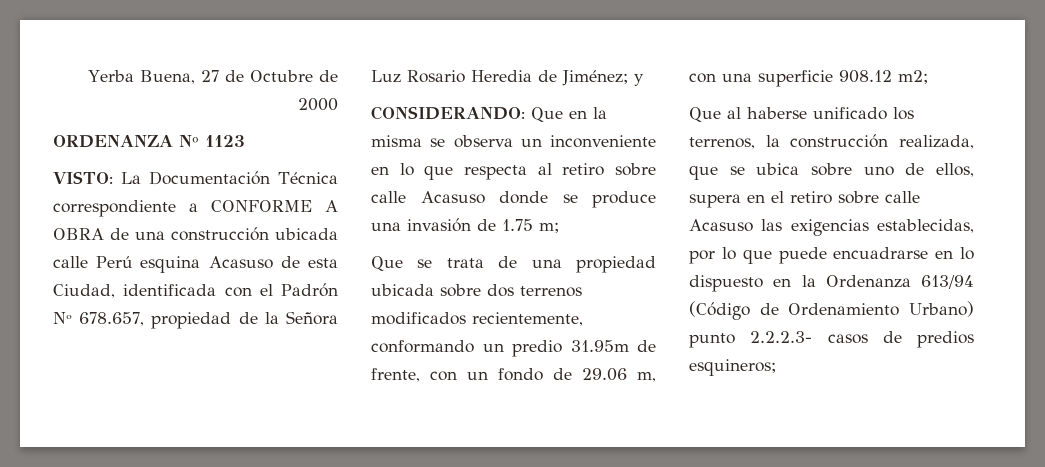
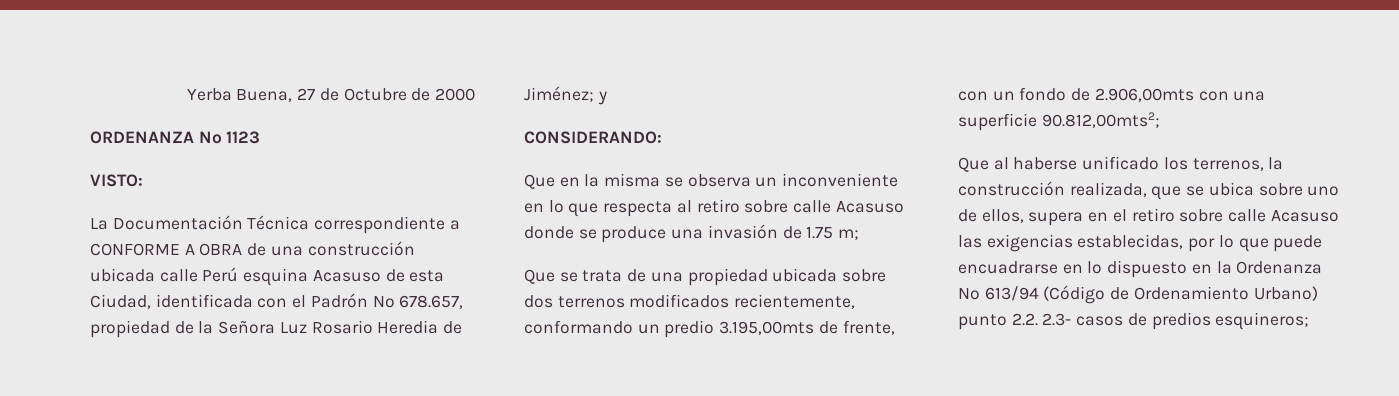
- VISTO: La Documentación Técnica correspondiente a CONFORME A OBRA de una construcción ubicada calle Perú esquina Acasuso de esta Ciudad, identificada con el Padrón Nº 678.657, propiedad de la Señora Luz Rosario Heredia de Jiménez; y
+ VISTO:
+ La Documentación Técnica correspondiente a CONFORME A OBRA de una construcción ubicada calle Perú esquina Acasuso de esta Ciudad, identificada con el Padrón Nº 678.657, propiedad de la Señora Luz Rosario Heredia de Jiménez; y
- CONSIDERANDO: Que en la misma se observa un inconveniente en lo que respecta al retiro sobre calle Acasuso donde se produce una invasión de 1.75 m;
+ CONSIDERANDO:
+ Que en la misma se observa un inconveniente en lo que respecta al retiro sobre calle Acasuso donde se produce una invasión de 1.75 m;
- Que se trata de una propiedad ubicada sobre dos terrenos modificados recientemente, conformando un predio 31.95m de frente, con un fondo de 29.06 m, con una superficie 908.12 m2;
+ Que se trata de una propiedad ubicada sobre dos terrenos modificados recientemente, conformando un predio 3.195,00mts de frente, con un fondo de 2.906,00mts con una superficie 90.812,00mts2;
- Que al haberse unificado los terrenos, la construcción realizada, que se ubica sobre uno de ellos, supera en el retiro sobre calle Acasuso las exigencias establecidas, por lo que puede encuadrarse en lo dispuesto en la Ordenanza 613/94 (Código de Ordenamiento Urbano) punto 2.2.2.3- casos de predios esquineros;
+ Que al haberse unificado los terrenos, la construcción realizada, que se ubica sobre uno de ellos, supera en el retiro sobre calle Acasuso las exigencias establecidas, por lo que puede encuadrarse en lo dispuesto en la Ordenanza Nº 613/94 (Código de Ordenamiento Urbano) punto 2.2. 2.3- casos de predios esquineros;

